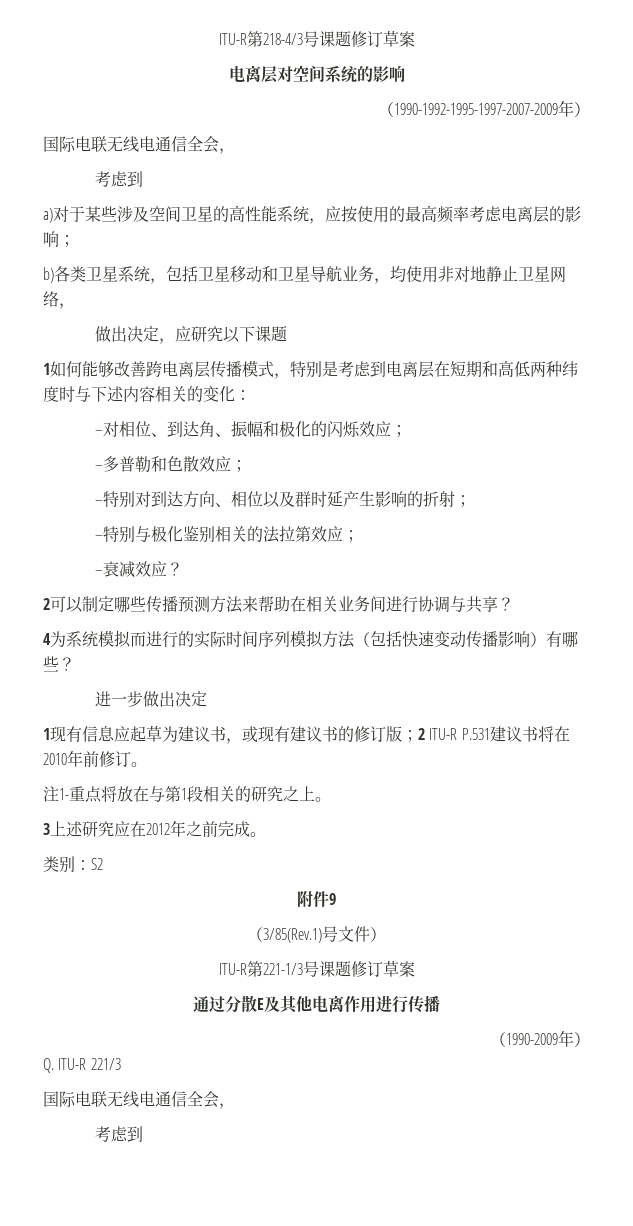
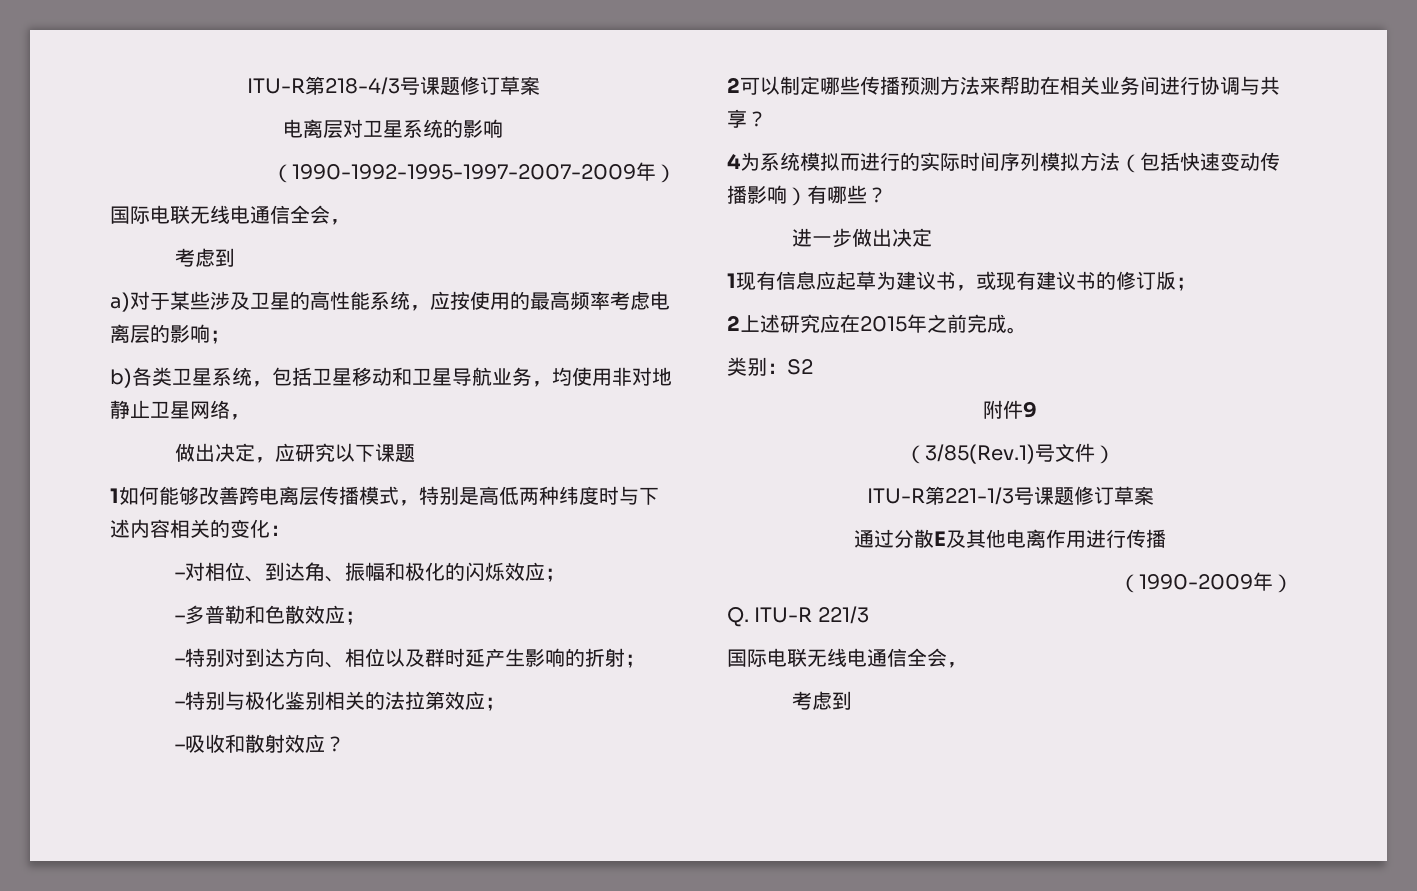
- 电离层对空间系统的影响
+ 电离层对卫星系统的影响
- a)对于某些涉及空间卫星的高性能系统，应按使用的最高频率考虑电离层的影响；
+ a)对于某些涉及卫星的高性能系统，应按使用的最高频率考虑电离层的影响；
- 1如何能够改善跨电离层传播模式，特别是考虑到电离层在短期和高低两种纬度时与下述内容相关的变化：
+ 1如何能够改善跨电离层传播模式，特别是高低两种纬度时与下述内容相关的变化：
- –衰减效应？
+ –吸收和散射效应？
- 1现有信息应起草为建议书，或现有建议书的修订版；2 ITU-R P.531建议书将在2010年前修订。
- 注1-重点将放在与第1段相关的研究之上。
- 3上述研究应在2012年之前完成。
+ 1现有信息应起草为建议书，或现有建议书的修订版；
+ 2上述研究应在2015年之前完成。

